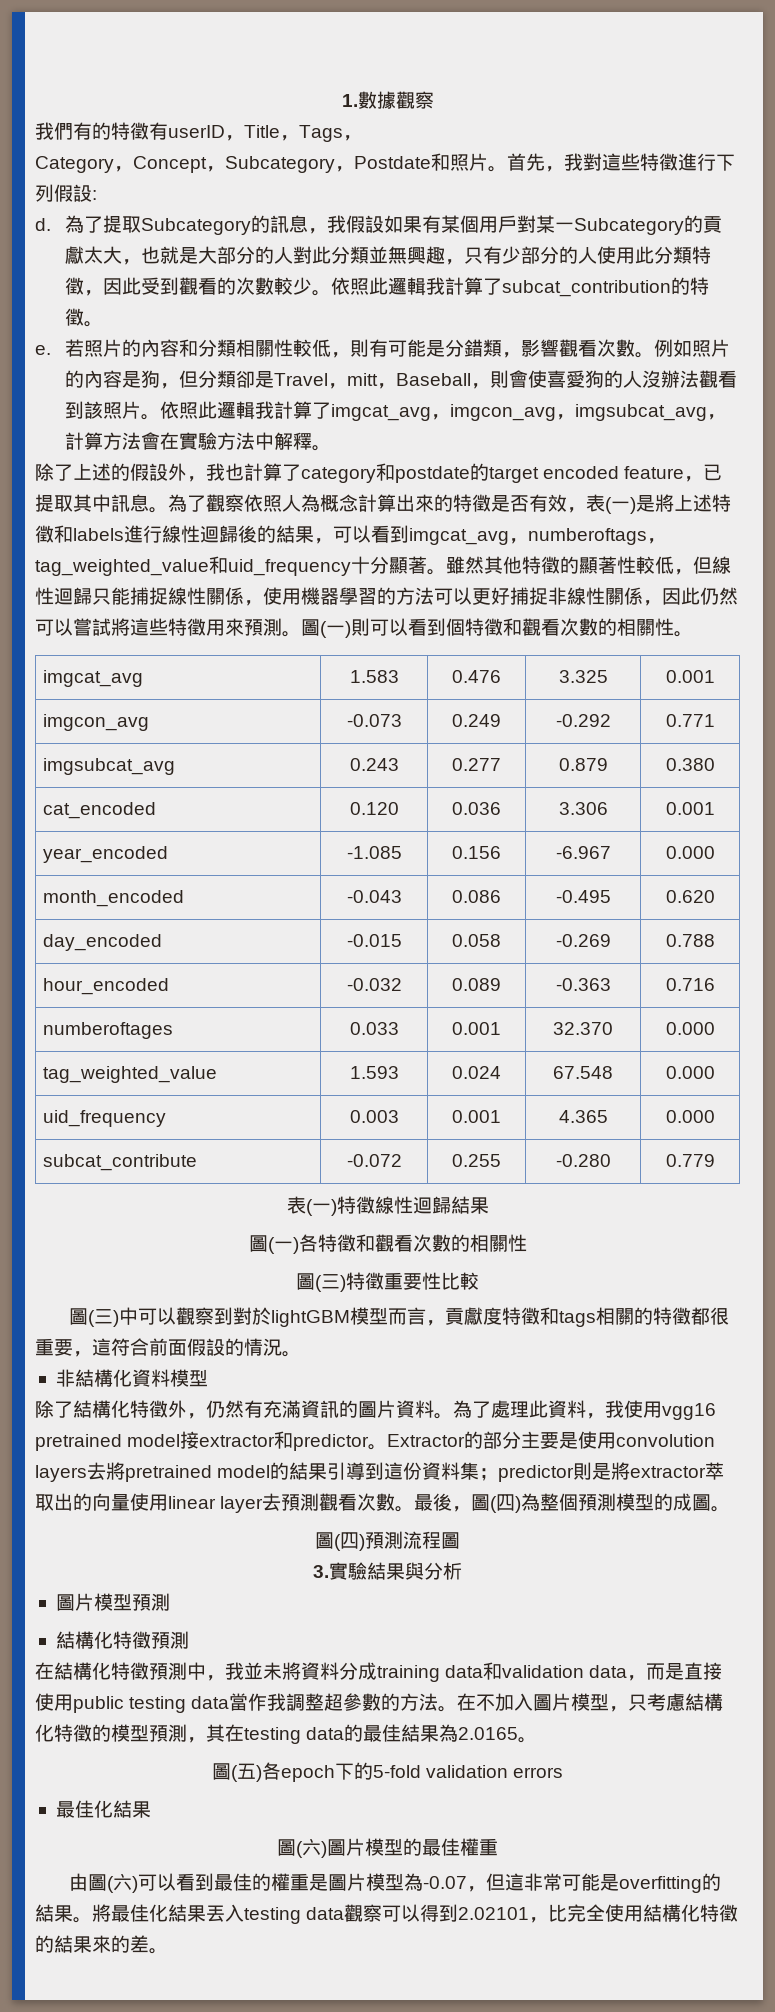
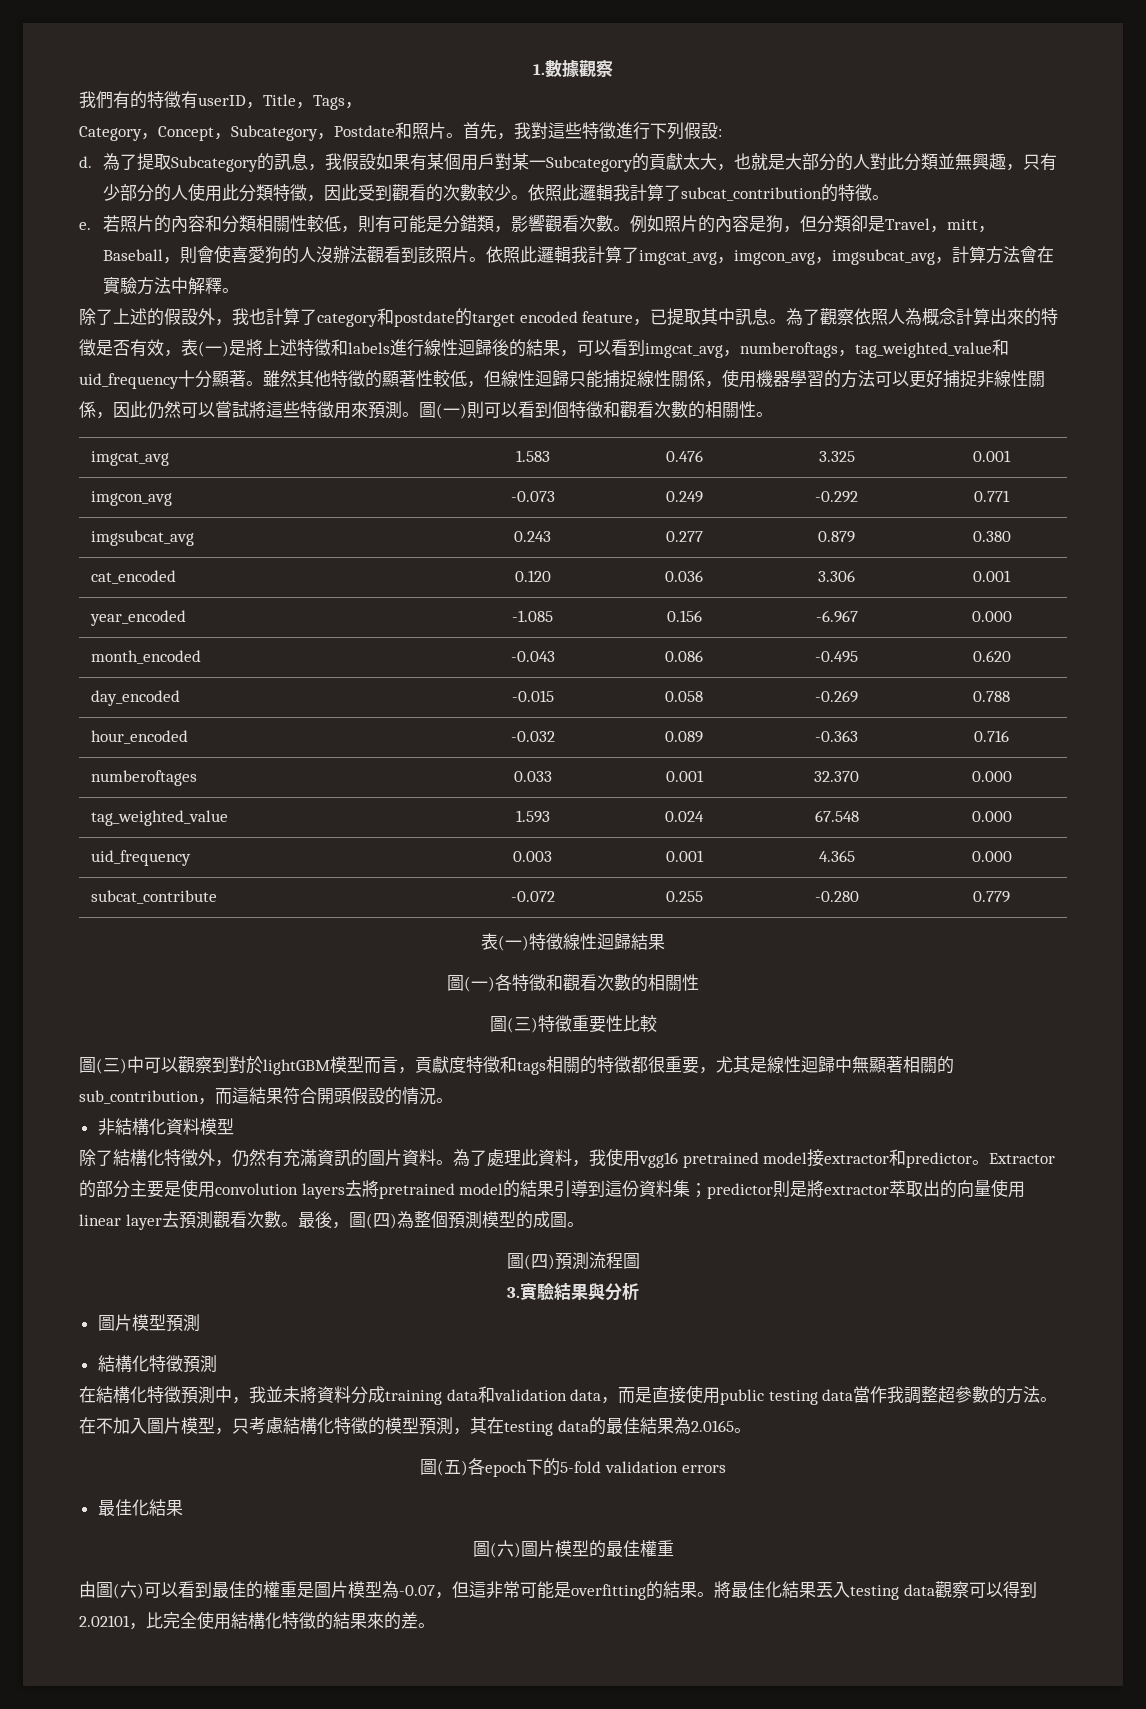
- 圖(三)中可以觀察到對於lightGBM模型而言，貢獻度特徵和tags相關的特徵都很重要，這符合前面假設的情況。
+ 圖(三)中可以觀察到對於lightGBM模型而言，貢獻度特徵和tags相關的特徵都很重要，尤其是線性迴歸中無顯著相關的sub_contribution，而這結果符合開頭假設的情況。

